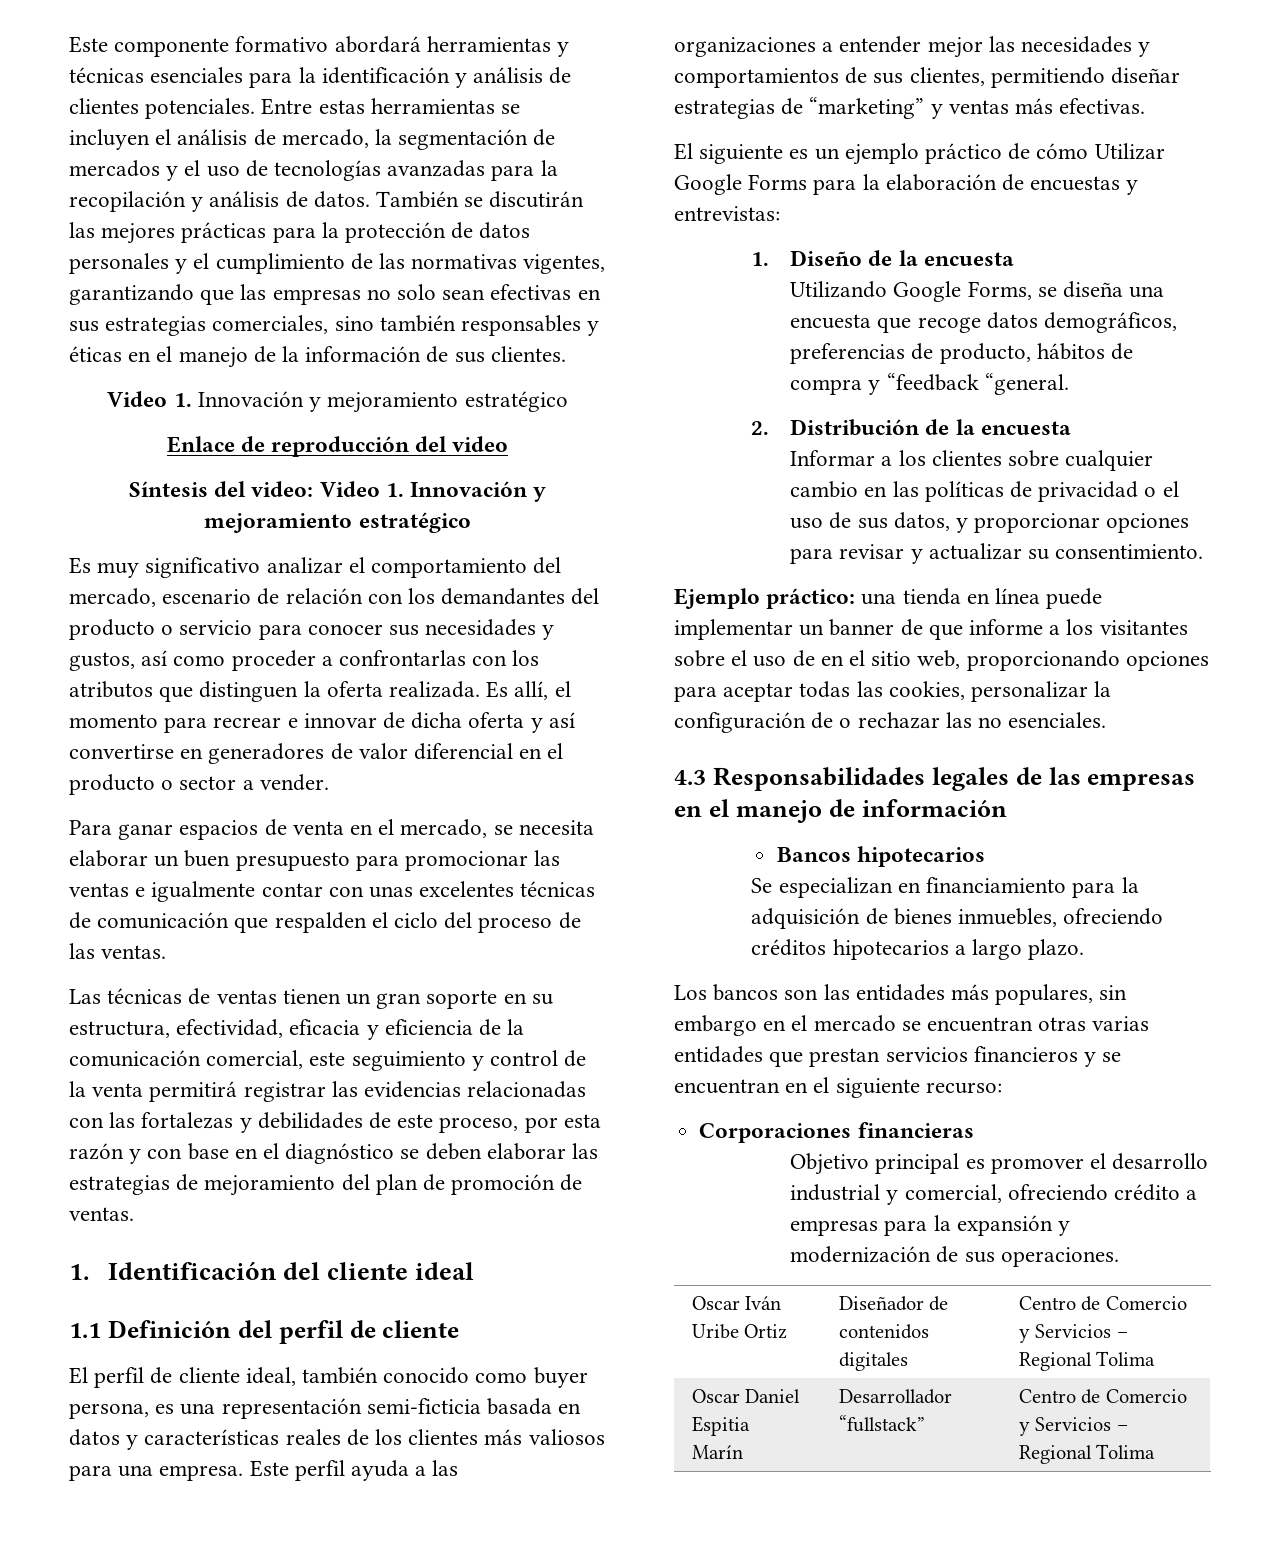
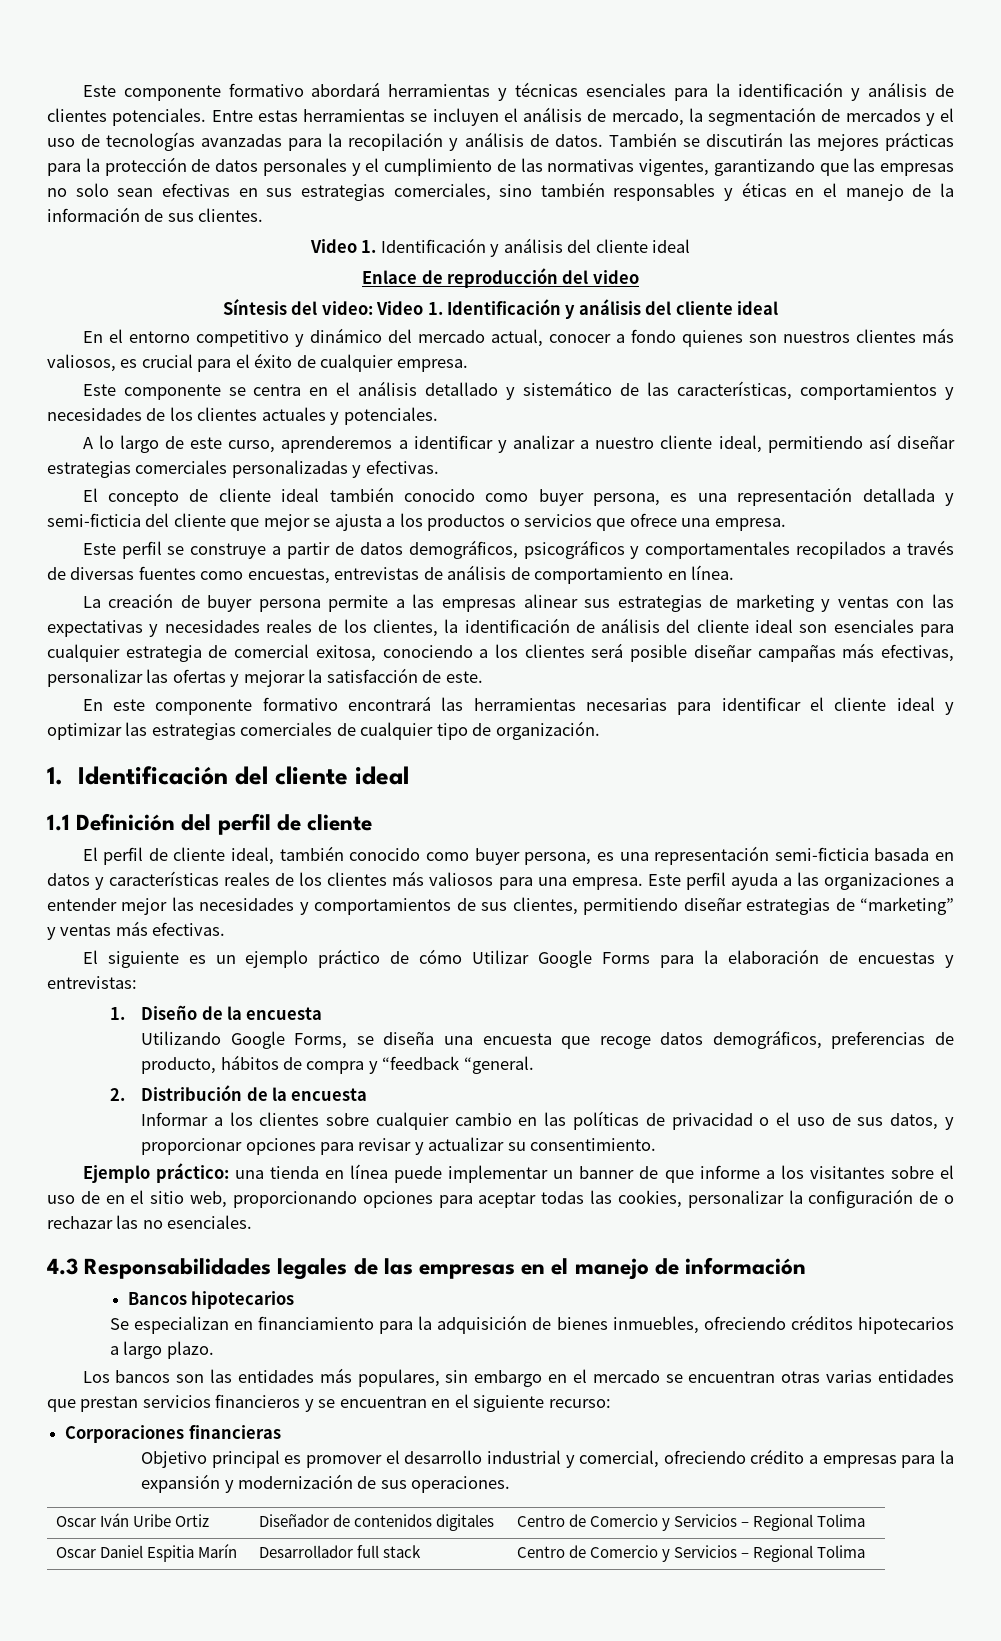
  También se discutirán las mejores prácticas para la protección de datos personales y el cumplimiento de las normativas vigentes, garantizando que las empresas no solo sean efectivas en sus estrategias comerciales, sino también responsables y éticas en el manejo de la información de sus clientes.
- Video 1. Innovación y mejoramiento estratégico
+ Video 1. Identificación y análisis del cliente ideal
- Síntesis del video: Video 1. Innovación y mejoramiento estratégico
- Es muy significativo analizar el comportamiento del mercado, escenario de relación con los demandantes del producto o servicio para conocer sus necesidades y gustos, así como proceder a confrontarlas con los atributos que distinguen la oferta realizada. Es allí, el momento para recrear e innovar de dicha oferta y así convertirse en generadores de valor diferencial en el producto o sector a vender.
- Para ganar espacios de venta en el mercado, se necesita elaborar un buen presupuesto para promocionar las ventas e igualmente contar con unas excelentes técnicas de comunicación que respalden el ciclo del proceso de las ventas.
- Las técnicas de ventas tienen un gran soporte en su estructura, efectividad, eficacia y eficiencia de la comunicación comercial, este seguimiento y control de la venta permitirá registrar las evidencias relacionadas con las fortalezas y debilidades de este proceso, por esta razón y con base en el diagnóstico se deben elaborar las estrategias de mejoramiento del plan de promoción de ventas.
+ Síntesis del video: Video 1. Identificación y análisis del cliente ideal
+ En el entorno competitivo y dinámico del mercado actual, conocer a fondo quienes son nuestros clientes más valiosos, es crucial para el éxito de cualquier empresa.
+ Este componente se centra en el análisis detallado y sistemático de las características, comportamientos y necesidades de los clientes actuales y potenciales.
+ A lo largo de este curso, aprenderemos a identificar y analizar a nuestro cliente ideal, permitiendo así diseñar estrategias comerciales personalizadas y efectivas.
+ El concepto de cliente ideal también conocido como buyer persona, es una representación detallada y semi-ficticia del cliente que mejor se ajusta a los productos o servicios que ofrece una empresa.
+ Este perfil se construye a partir de datos demográficos, psicográficos y comportamentales recopilados a través de diversas fuentes como encuestas, entrevistas de análisis de comportamiento en línea.
+ La creación de buyer persona permite a las empresas alinear sus estrategias de marketing y ventas con las expectativas y necesidades reales de los clientes, la identificación de análisis del cliente ideal son esenciales para cualquier estrategia de comercial exitosa, conociendo a los clientes será posible diseñar campañas más efectivas, personalizar las ofertas y mejorar la satisfacción de este.
+ En este componente formativo encontrará las herramientas necesarias para identificar el cliente ideal y optimizar las estrategias comerciales de cualquier tipo de organización.
- Oscar Daniel Espitia Marín | Desarrollador “fullstack” | Centro de Comercio y Servicios – Regional Tolima
+ Oscar Daniel Espitia Marín | Desarrollador full stack | Centro de Comercio y Servicios – Regional Tolima

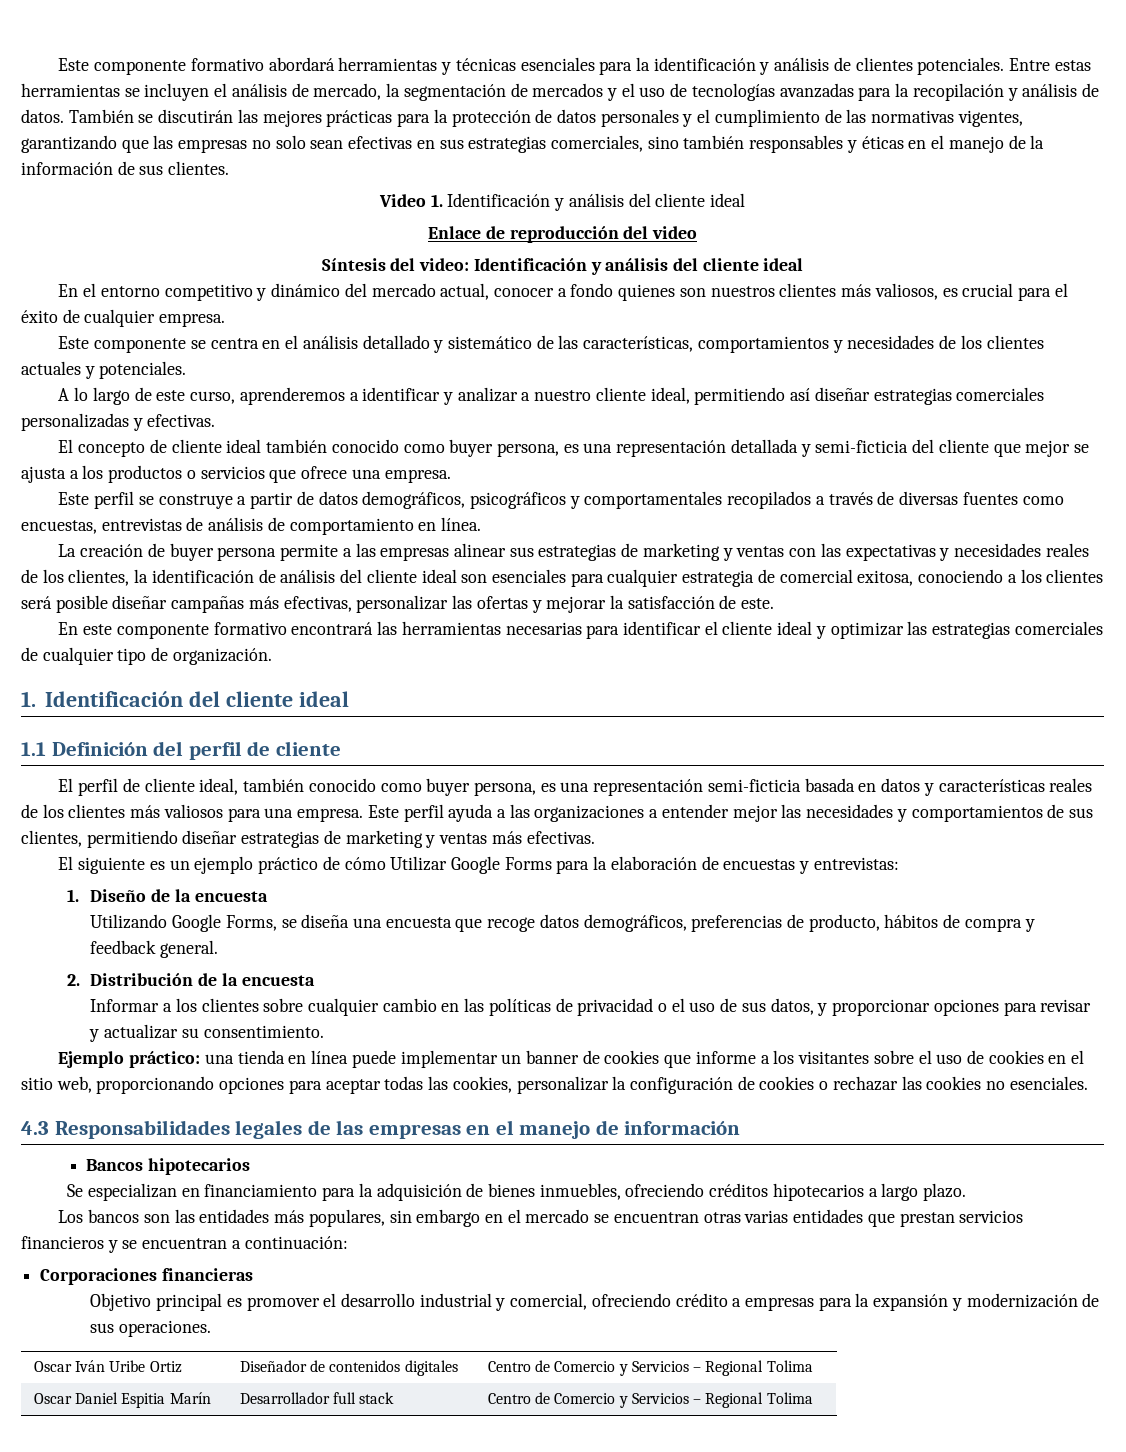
- Síntesis del video: Video 1. Identificación y análisis del cliente ideal
+ Síntesis del video: Identificación y análisis del cliente ideal
- Este perfil ayuda a las organizaciones a entender mejor las necesidades y comportamientos de sus clientes, permitiendo diseñar estrategias de “marketing” y ventas más efectivas.
+ Este perfil ayuda a las organizaciones a entender mejor las necesidades y comportamientos de sus clientes, permitiendo diseñar estrategias de marketing y ventas más efectivas.
- Utilizando Google Forms, se diseña una encuesta que recoge datos demográficos, preferencias de producto, hábitos de compra y “feedback “general.
+ Utilizando Google Forms, se diseña una encuesta que recoge datos demográficos, preferencias de producto, hábitos de compra y feedback general.
- Ejemplo práctico: una tienda en línea puede implementar un banner de que informe a los visitantes sobre el uso de en el sitio web, proporcionando opciones para aceptar todas las cookies, personalizar la configuración de o rechazar las no esenciales.
+ Ejemplo práctico: una tienda en línea puede implementar un banner de cookies que informe a los visitantes sobre el uso de cookies en el sitio web, proporcionando opciones para aceptar todas las cookies, personalizar la configuración de cookies o rechazar las cookies no esenciales.
- Los bancos son las entidades más populares, sin embargo en el mercado se encuentran otras varias entidades que prestan servicios financieros y se encuentran en el siguiente recurso:
+ Los bancos son las entidades más populares, sin embargo en el mercado se encuentran otras varias entidades que prestan servicios financieros y se encuentran a continuación:

